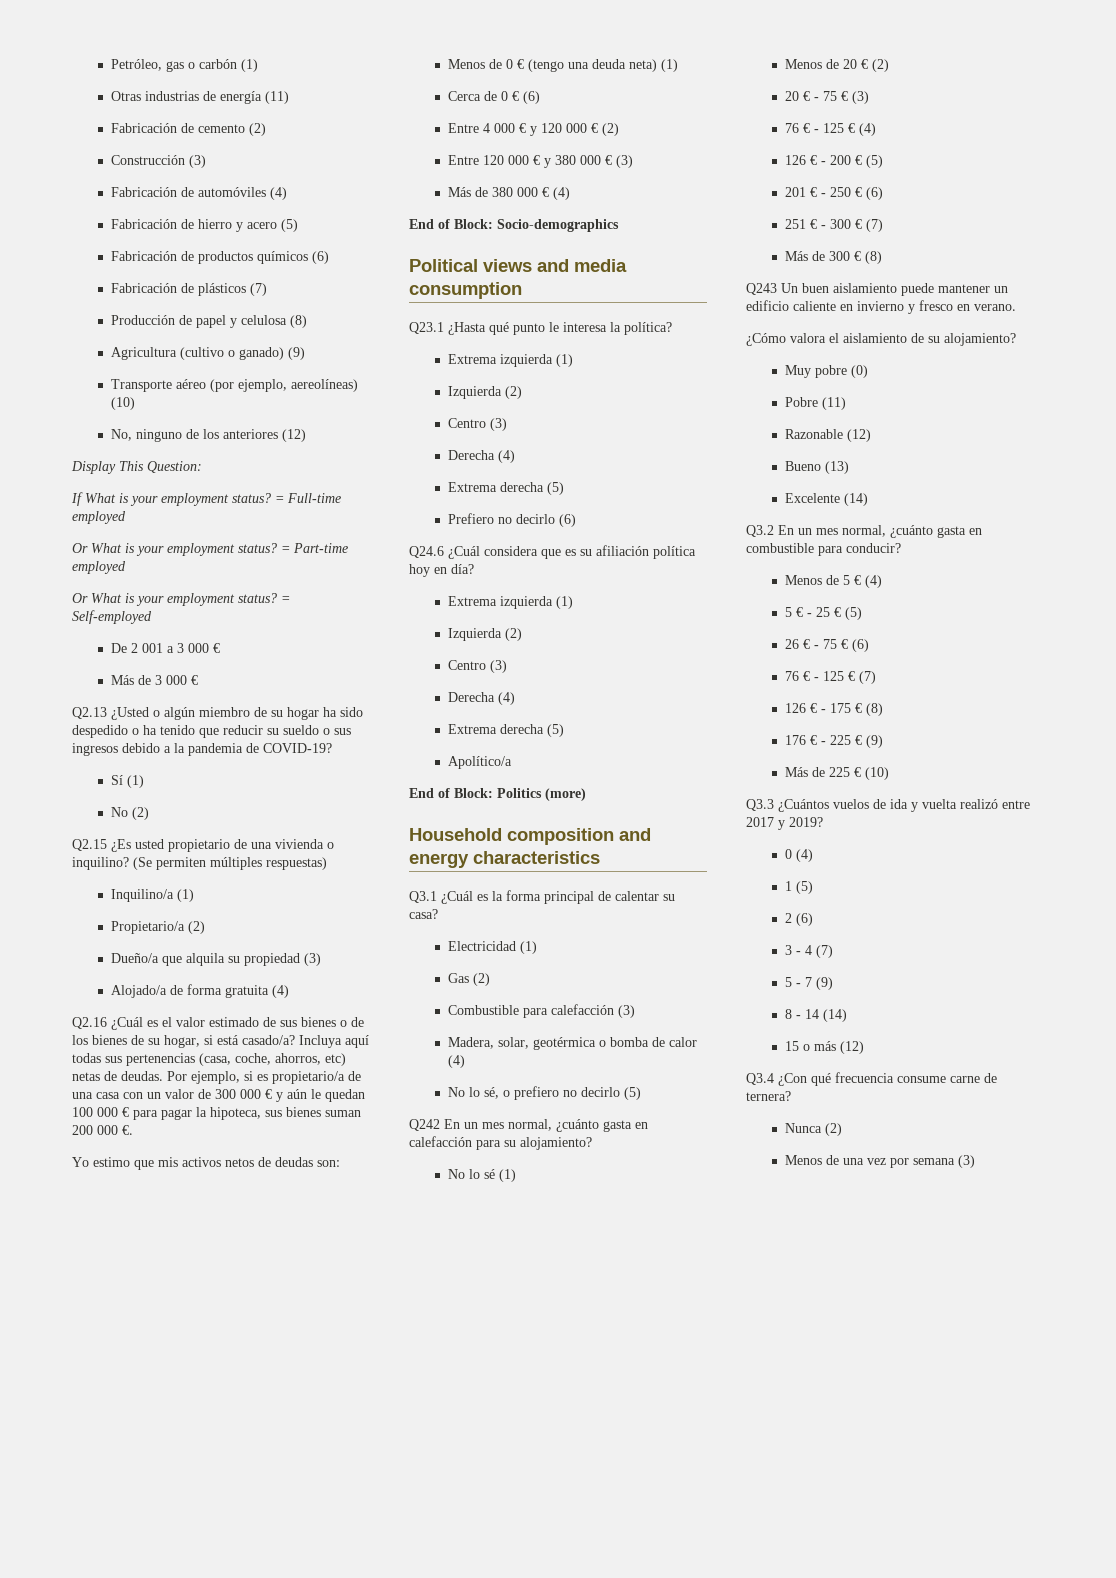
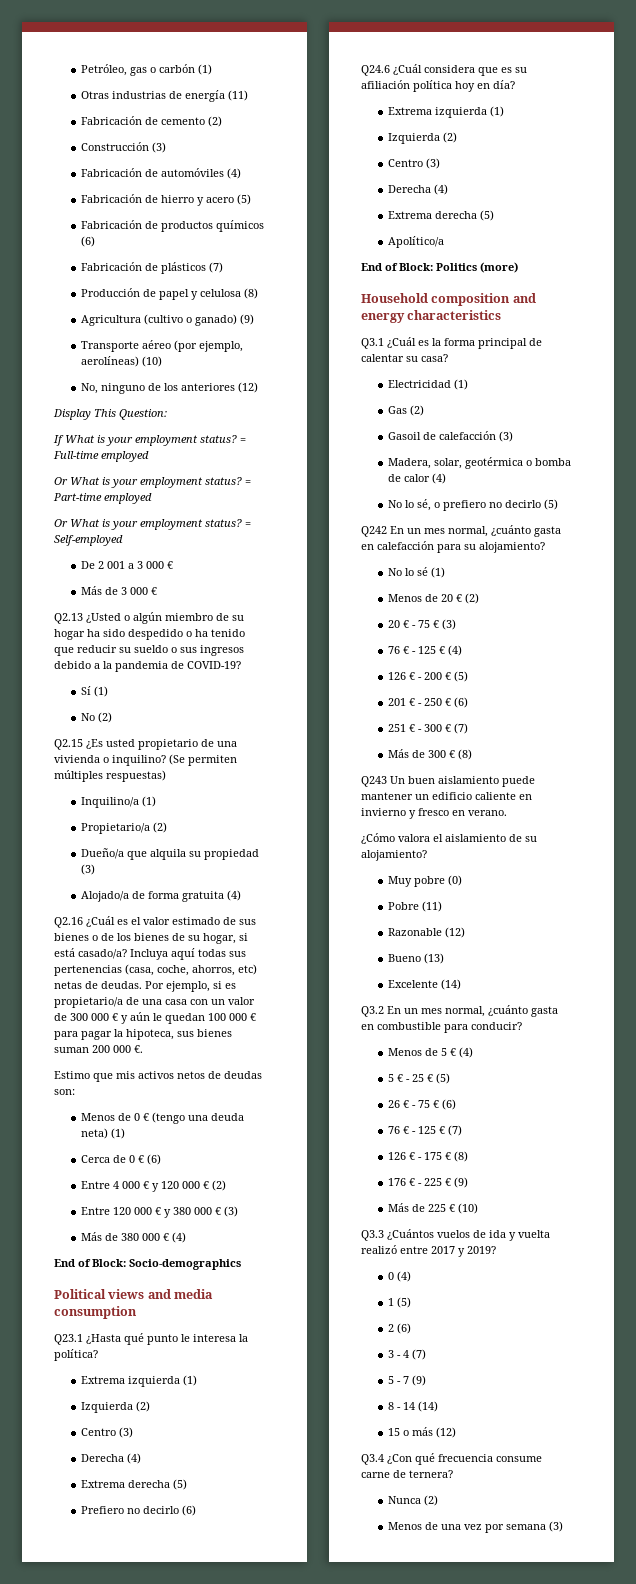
- Transporte aéreo (por ejemplo, aereolíneas) (10)
+ Transporte aéreo (por ejemplo, aerolíneas) (10)
- Yo estimo que mis activos netos de deudas son:
+ Estimo que mis activos netos de deudas son:
- Combustible para calefacción (3)
+ Gasoil de calefacción (3)

